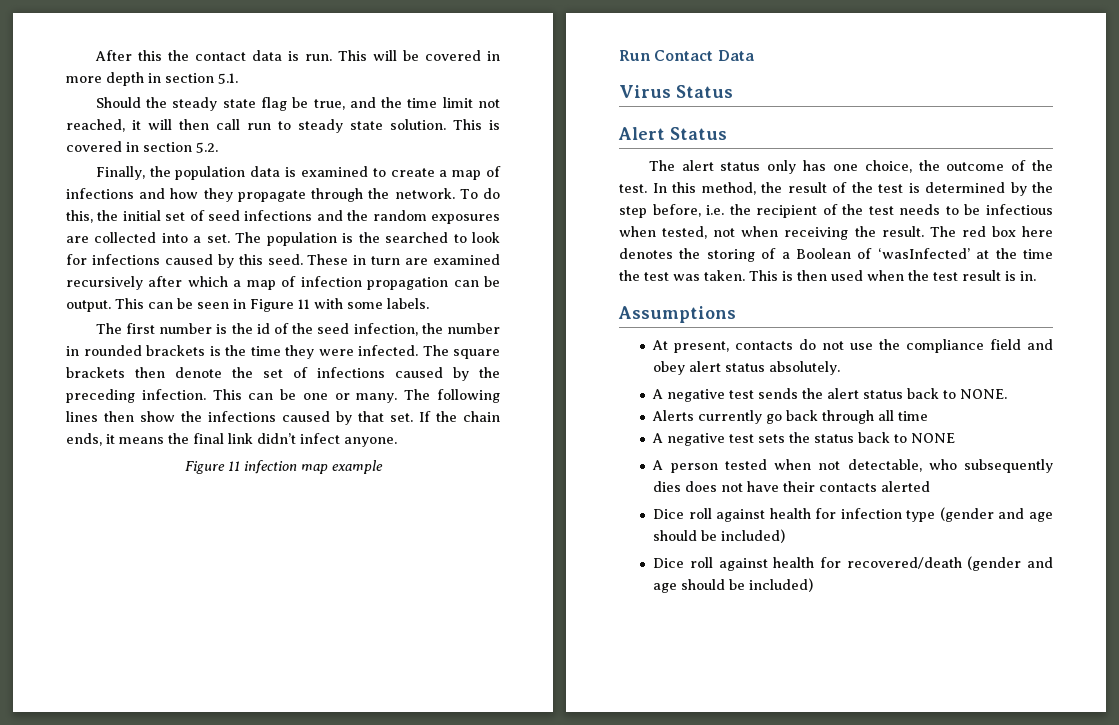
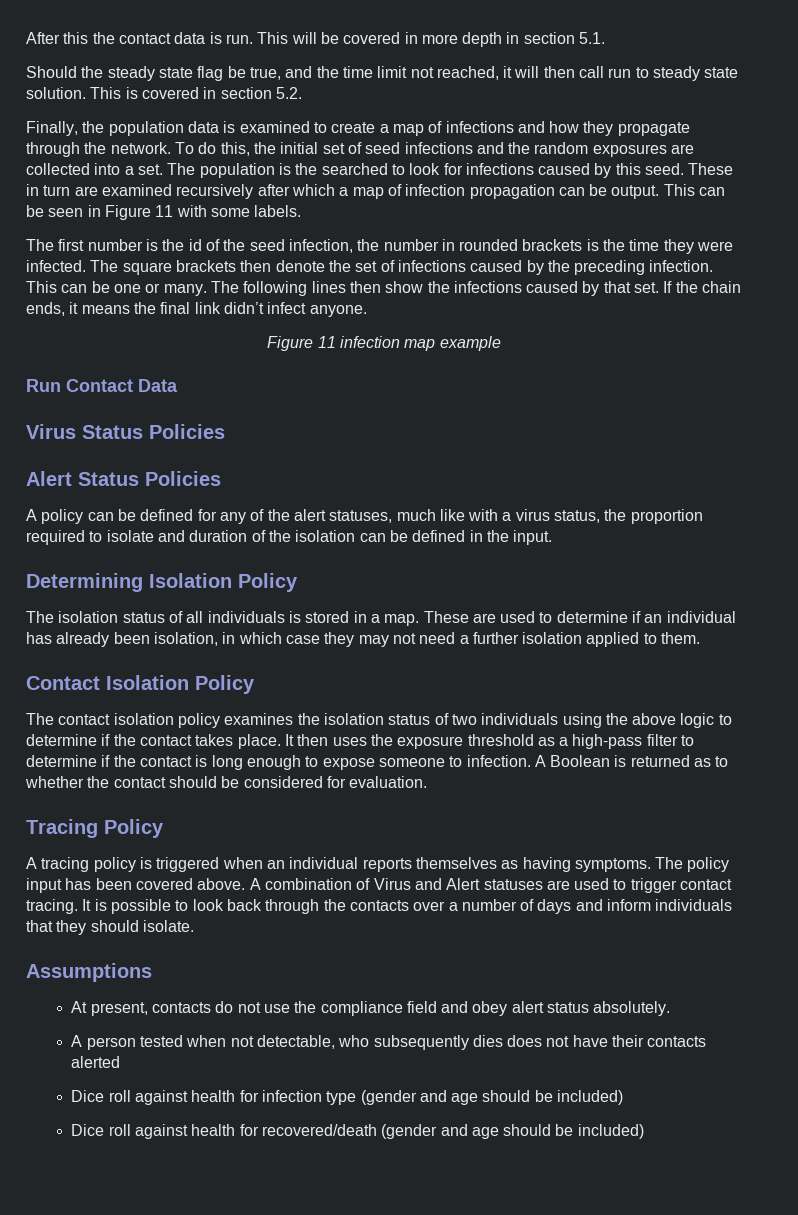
- Virus Status
+ Virus Status Policies
- Alert Status
- The alert status only has one choice, the outcome of the test. In this method, the result of the test is determined by the step before, i.e. the recipient of the test needs to be infectious when tested, not when receiving the result. The red box here denotes the storing of a Boolean of ‘wasInfected’ at the time the test was taken. This is then used when the test result is in.
+ Alert Status Policies
+ A policy can be defined for any of the alert statuses, much like with a virus status, the proportion required to isolate and duration of the isolation can be defined in the input.
+ Determining Isolation Policy
+ The isolation status of all individuals is stored in a map. These are used to determine if an individual has already been isolation, in which case they may not need a further isolation applied to them.
+ Contact Isolation Policy
+ The contact isolation policy examines the isolation status of two individuals using the above logic to determine if the contact takes place. It then uses the exposure threshold as a high-pass filter to determine if the contact is long enough to expose someone to infection. A Boolean is returned as to whether the contact should be considered for evaluation.
+ Tracing Policy
+ A tracing policy is triggered when an individual reports themselves as having symptoms. The policy input has been covered above. A combination of Virus and Alert statuses are used to trigger contact tracing. It is possible to look back through the contacts over a number of days and inform individuals that they should isolate.
- A negative test sends the alert status back to NONE.
- Alerts currently go back through all time
- A negative test sets the status back to NONE

